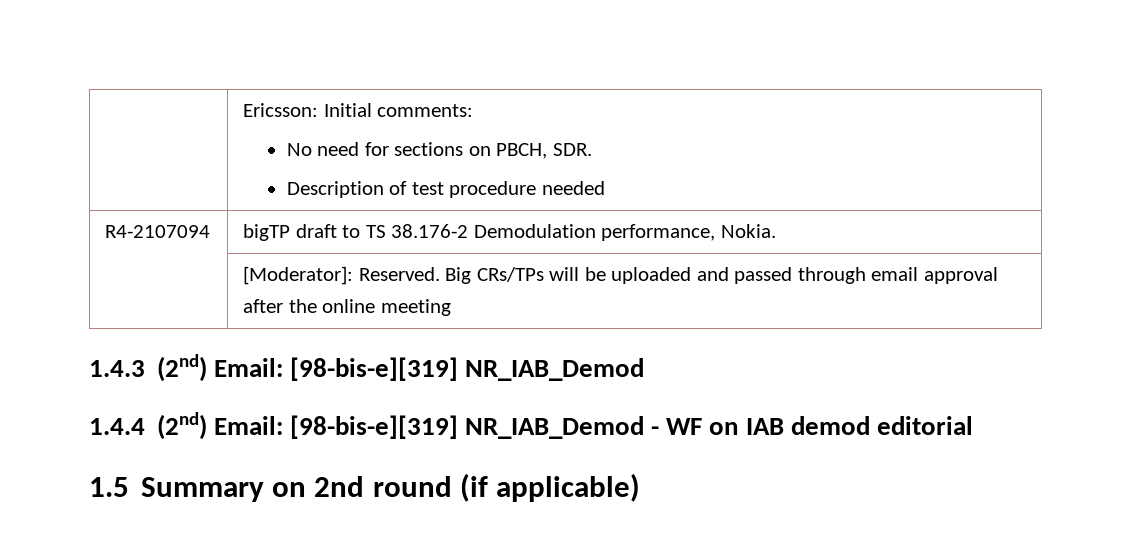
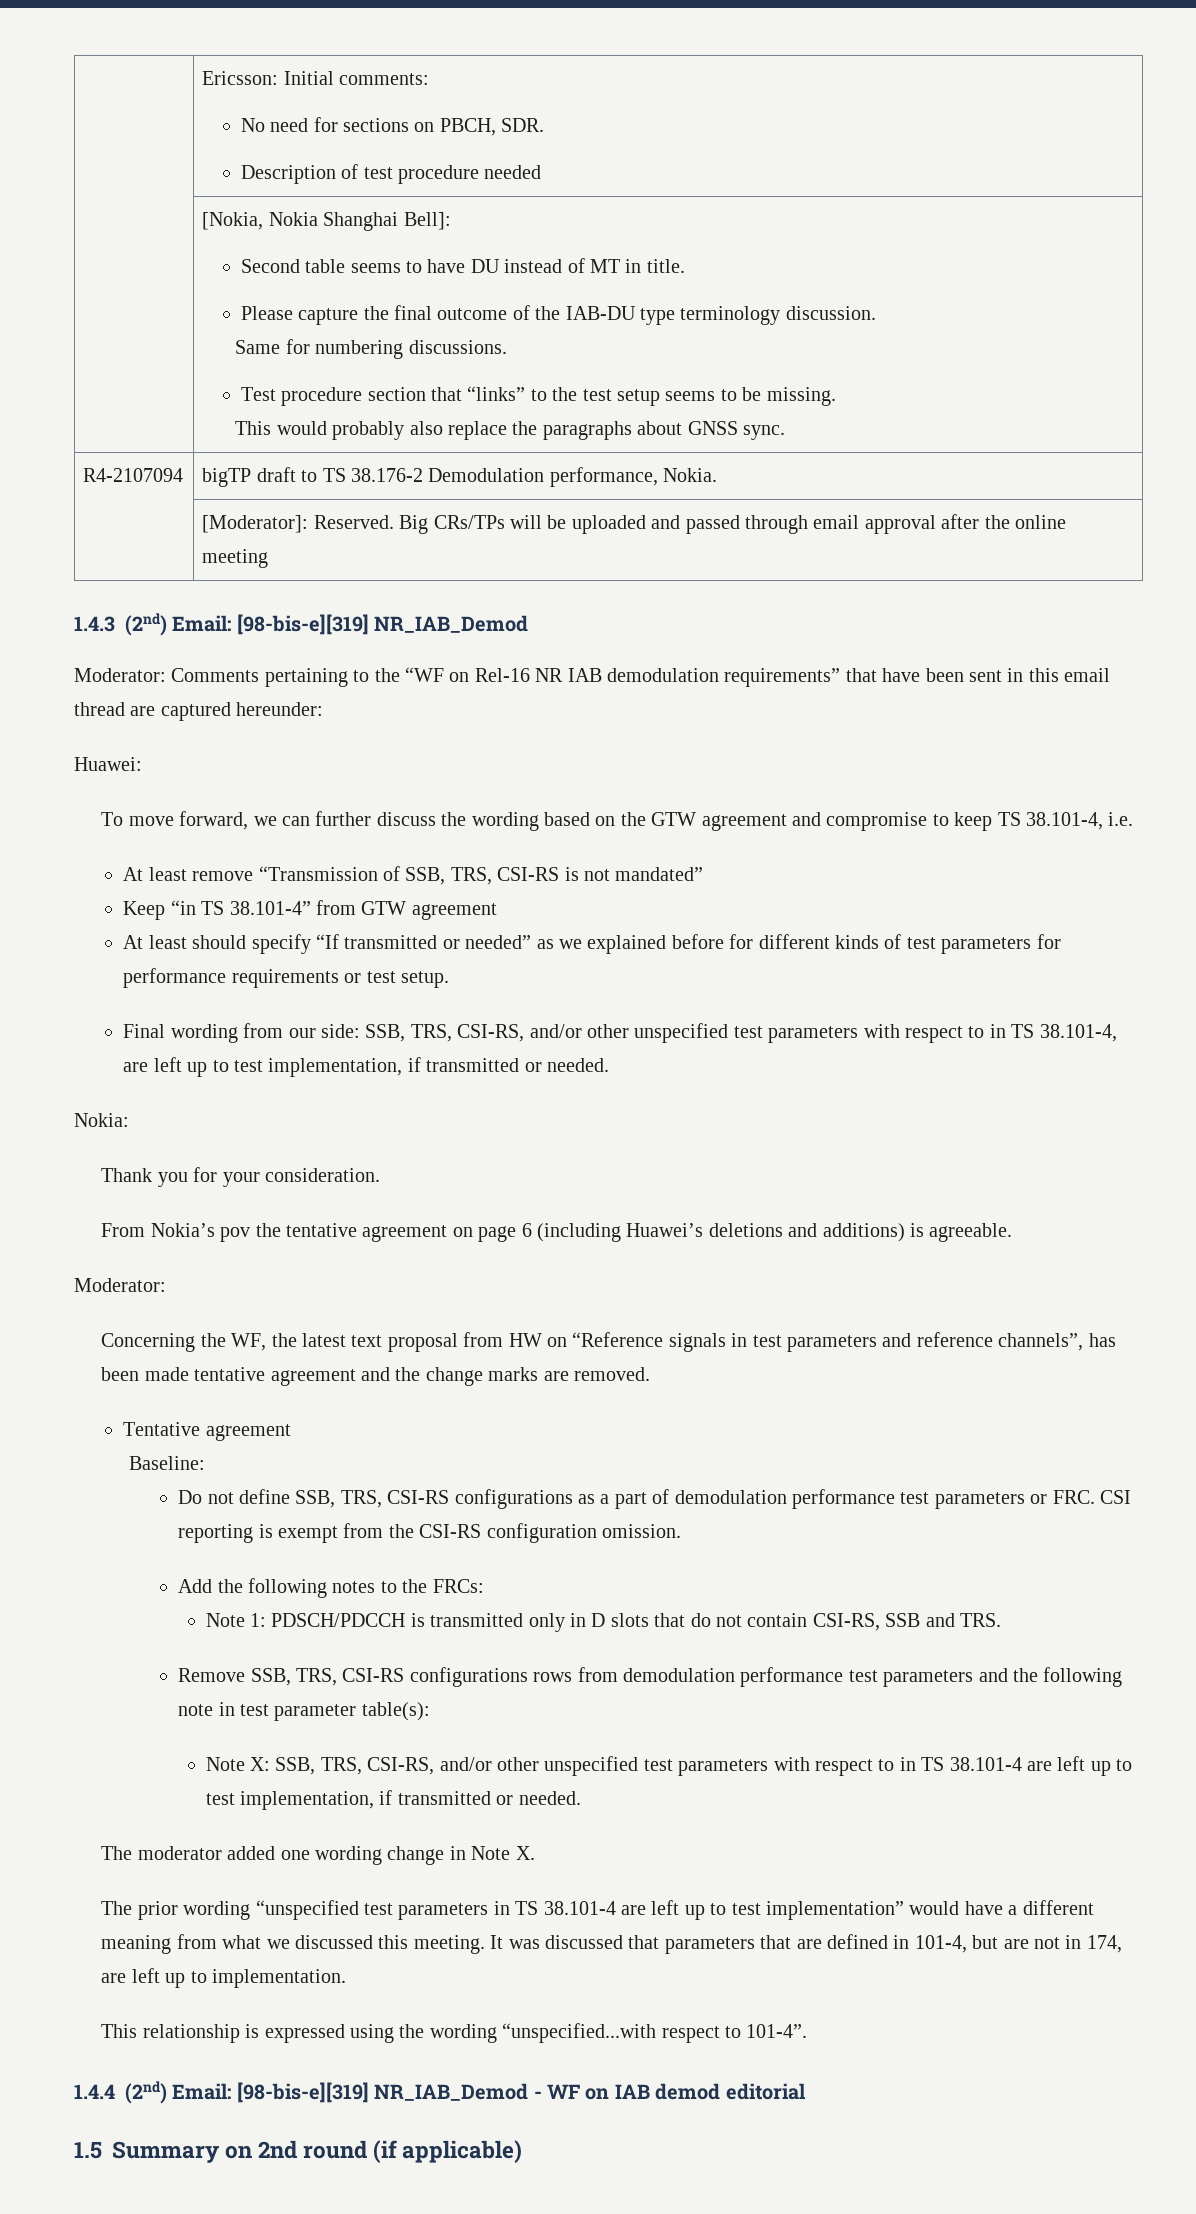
+ [Nokia, Nokia Shanghai Bell]:
+ Second table seems to have DU instead of MT in title.
+ Please capture the final outcome of the IAB-DU type terminology discussion.
+ Same for numbering discussions.
+ Test procedure section that “links” to the test setup seems to be missing.
+ This would probably also replace the paragraphs about GNSS sync.
+ Moderator: Comments pertaining to the “WF on Rel-16 NR IAB demodulation requirements” that have been sent in this email thread are captured hereunder:
+ Huawei:
+ To move forward, we can further discuss the wording based on the GTW agreement and compromise to keep TS 38.101-4, i.e.
+ At least remove “Transmission of SSB, TRS, CSI-RS is not mandated”
+ Keep “in TS 38.101-4” from GTW agreement
+ At least should specify “If transmitted or needed” as we explained before for different kinds of test parameters for performance requirements or test setup.
+ Final wording from our side: SSB, TRS, CSI-RS, and/or other unspecified test parameters with respect to in TS 38.101-4, are left up to test implementation, if transmitted or needed.
+ Nokia:
+ Thank you for your consideration.
+ From Nokia’s pov the tentative agreement on page 6 (including Huawei’s deletions and additions) is agreeable.
+ Moderator:
+ Concerning the WF, the latest text proposal from HW on “Reference signals in test parameters and reference channels”, has been made tentative agreement and the change marks are removed.
+ Tentative agreement
+ Baseline:
+ Do not define SSB, TRS, CSI-RS configurations as a part of demodulation performance test parameters or FRC. CSI reporting is exempt from the CSI-RS configuration omission.
+ Add the following notes to the FRCs:
+ Note 1: PDSCH/PDCCH is transmitted only in D slots that do not contain CSI-RS, SSB and TRS.
+ Remove SSB, TRS, CSI-RS configurations rows from demodulation performance test parameters and the following note in test parameter table(s):
+ Note X: SSB, TRS, CSI-RS, and/or other unspecified test parameters with respect to in TS 38.101-4 are left up to test implementation, if transmitted or needed.
+ The moderator added one wording change in Note X.
+ The prior wording “unspecified test parameters in TS 38.101-4 are left up to test implementation” would have a different meaning from what we discussed this meeting. It was discussed that parameters that are defined in 101-4, but are not in 174, are left up to implementation.
+ This relationship is expressed using the wording “unspecified...with respect to 101-4”.

